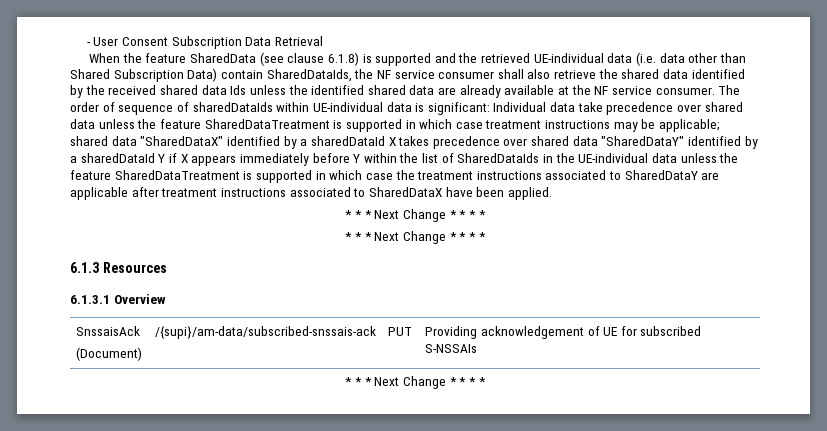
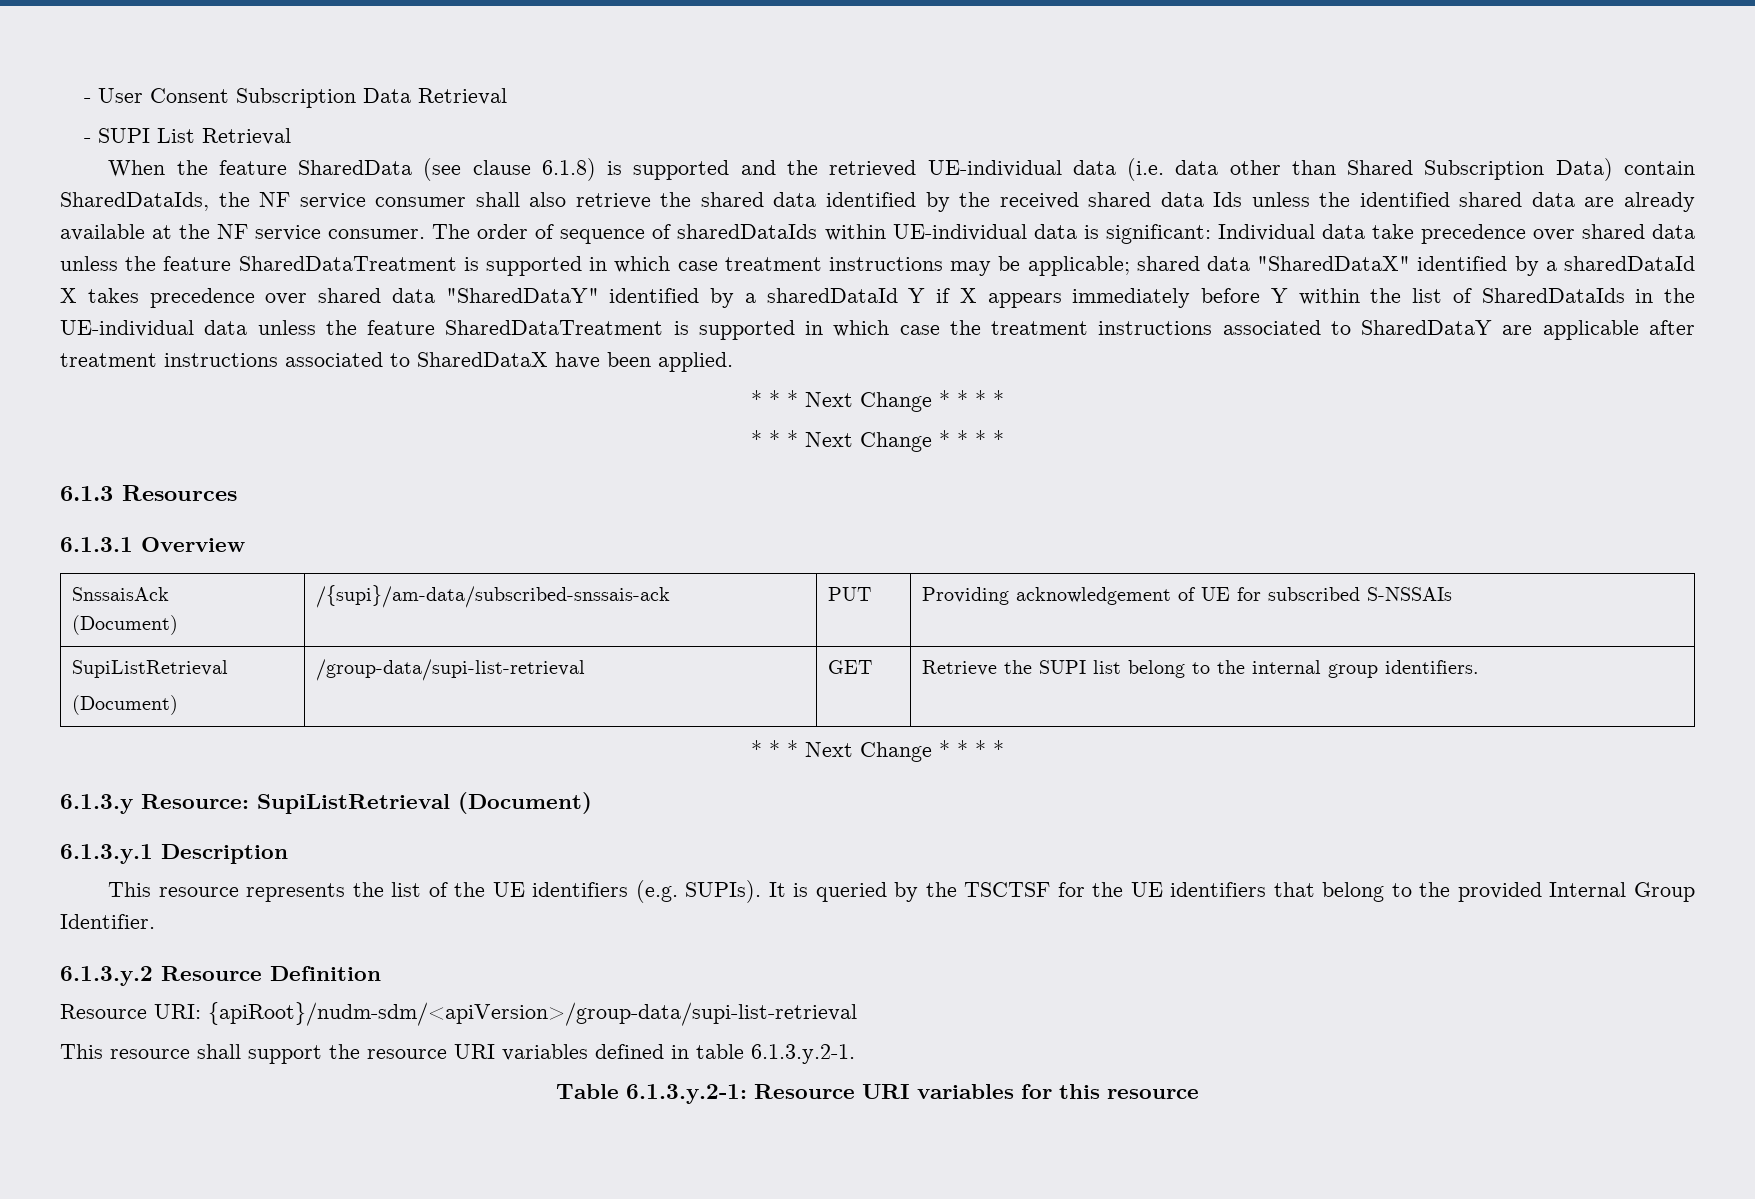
+ - SUPI List Retrieval
  SnssaisAck
  (Document) | /{supi}/am-data/subscribed-snssais-ack | PUT | Providing acknowledgement of UE for subscribed S-NSSAIs
+ SupiListRetrieval
+ (Document) | /group-data/supi-list-retrieval | GET | Retrieve the SUPI list belong to the internal group identifiers.
  * * * Next Change * * * *
+ 6.1.3.y Resource: SupiListRetrieval (Document)
+ 6.1.3.y.1 Description
+ This resource represents the list of the UE identifiers (e.g. SUPIs). It is queried by the TSCTSF for the UE identifiers that belong to the provided Internal Group Identifier.
+ 6.1.3.y.2 Resource Definition
+ Resource URI: {apiRoot}/nudm-sdm/<apiVersion>/group-data/supi-list-retrieval
+ This resource shall support the resource URI variables defined in table 6.1.3.y.2-1.
+ Table 6.1.3.y.2-1: Resource URI variables for this resource

